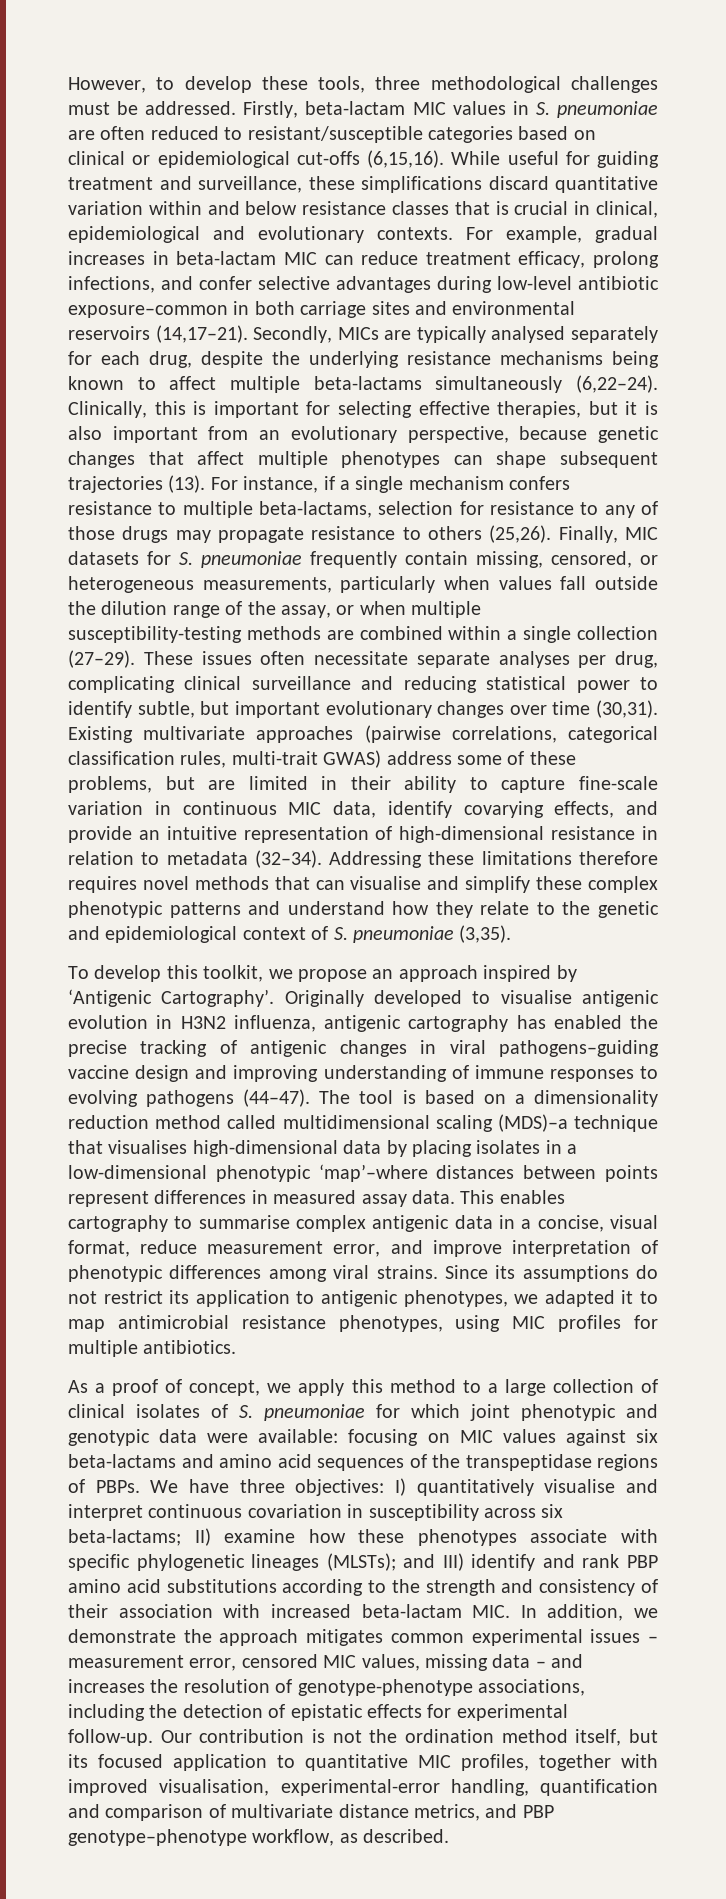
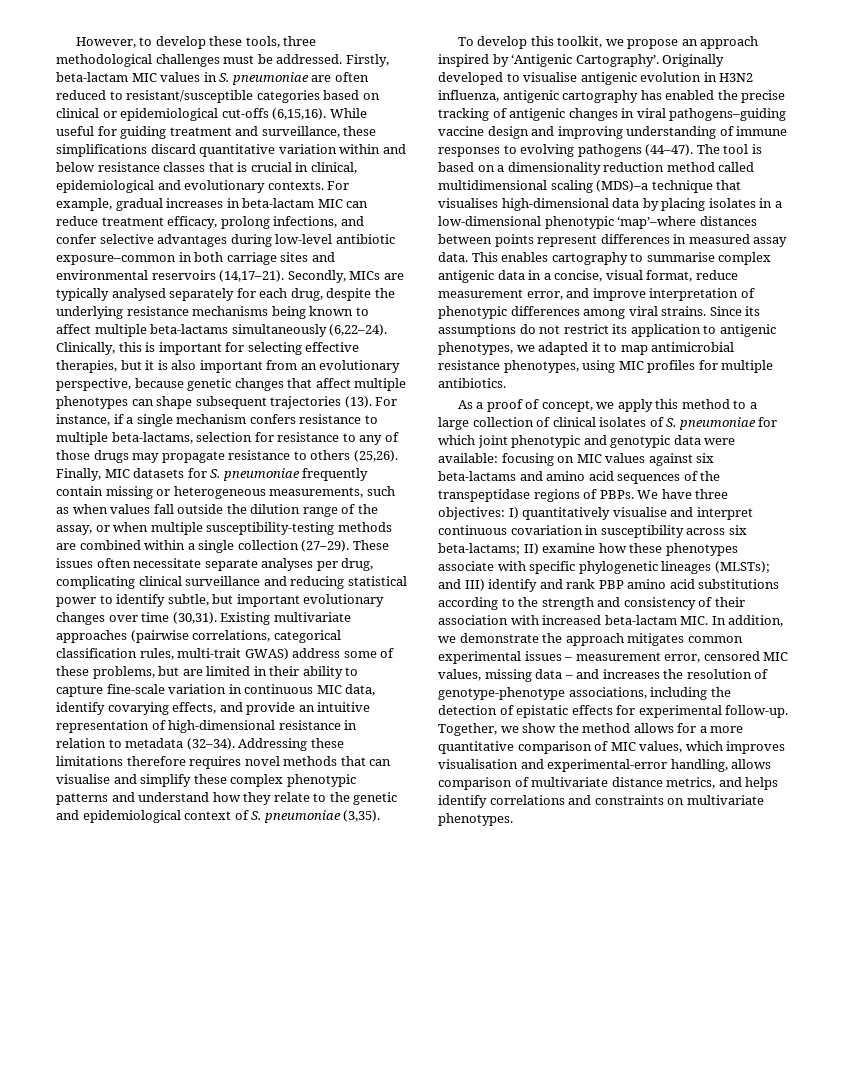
- Finally, MIC datasets for S. pneumoniae frequently contain missing, censored, or heterogeneous measurements, particularly when values fall outside the dilution range of the assay, or when multiple susceptibility-testing methods are combined within a single collection (27–29).
+ Finally, MIC datasets for S. pneumoniae frequently contain missing or heterogeneous measurements, such as when values fall outside the dilution range of the assay, or when multiple susceptibility-testing methods are combined within a single collection (27–29).
- Our contribution is not the ordination method itself, but its focused application to quantitative MIC profiles, together with improved visualisation, experimental-error handling, quantification and comparison of multivariate distance metrics, and PBP genotype–phenotype workflow, as described.
+ Together, we show the method allows for a more quantitative comparison of MIC values, which improves visualisation and experimental-error handling, allows comparison of multivariate distance metrics, and helps identify correlations and constraints on multivariate phenotypes.

